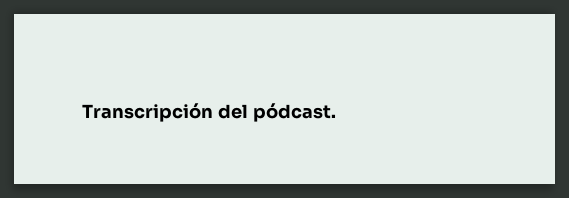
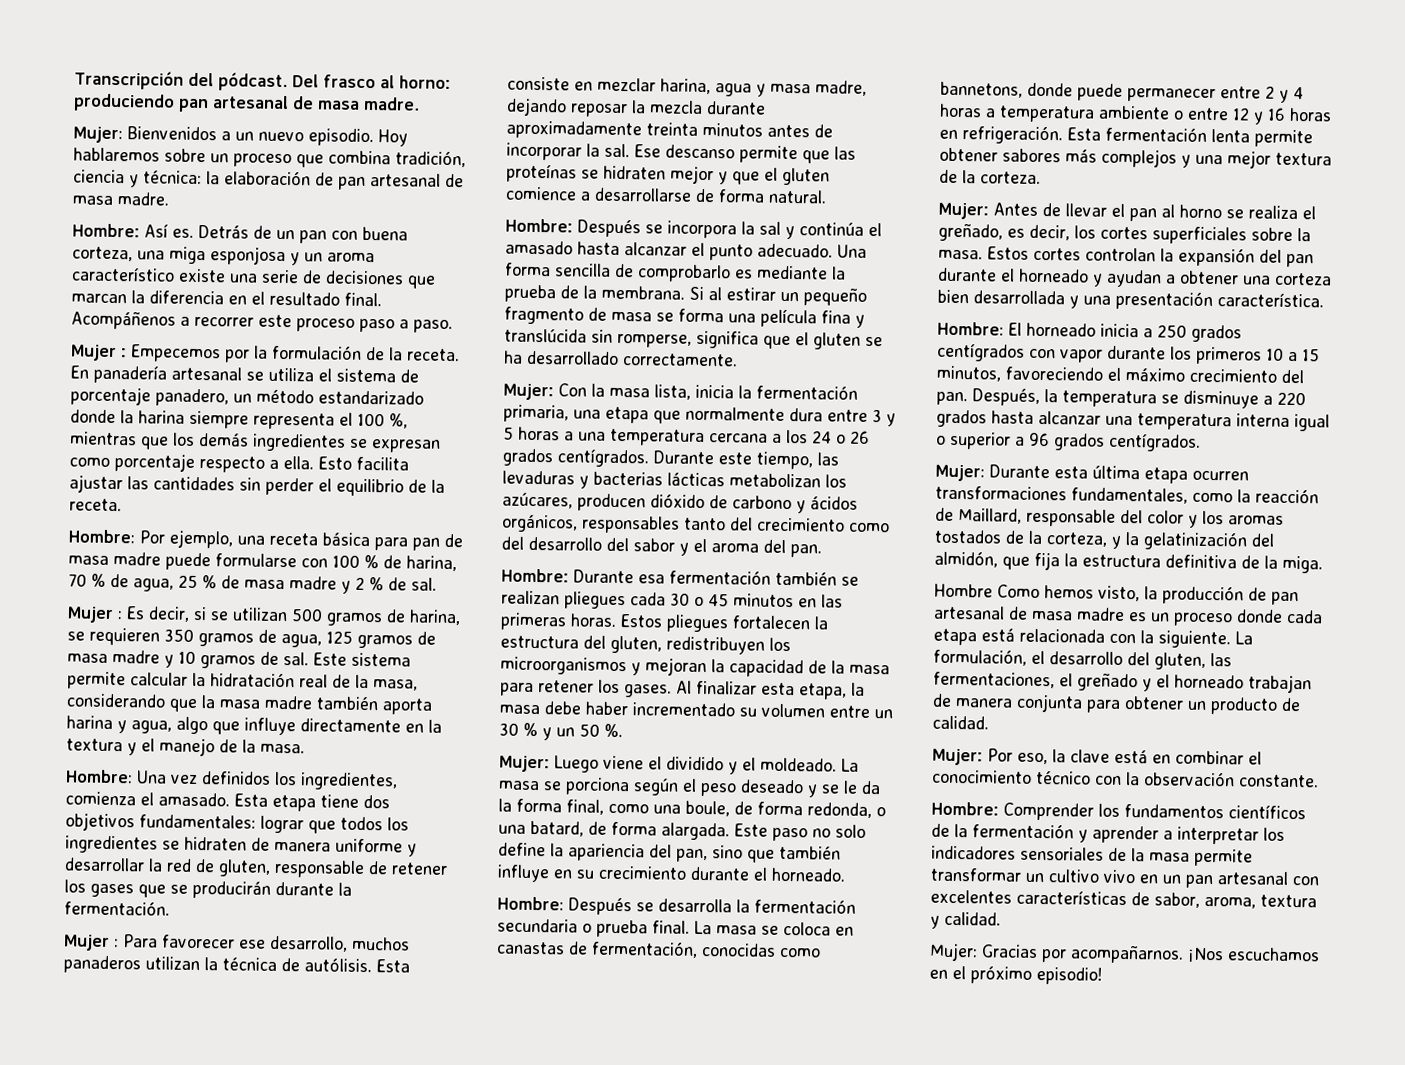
+ Del frasco al horno: produciendo pan artesanal de masa madre.
+ Mujer: Bienvenidos a un nuevo episodio. Hoy hablaremos sobre un proceso que combina tradición, ciencia y técnica: la elaboración de pan artesanal de masa madre.
+ Hombre: Así es. Detrás de un pan con buena corteza, una miga esponjosa y un aroma característico existe una serie de decisiones que marcan la diferencia en el resultado final. Acompáñenos a recorrer este proceso paso a paso.
+ Mujer : Empecemos por la formulación de la receta. En panadería artesanal se utiliza el sistema de porcentaje panadero, un método estandarizado donde la harina siempre representa el 100 %, mientras que los demás ingredientes se expresan como porcentaje respecto a ella. Esto facilita ajustar las cantidades sin perder el equilibrio de la receta.
+ Hombre: Por ejemplo, una receta básica para pan de masa madre puede formularse con 100 % de harina, 70 % de agua, 25 % de masa madre y 2 % de sal.
+ Mujer : Es decir, si se utilizan 500 gramos de harina, se requieren 350 gramos de agua, 125 gramos de masa madre y 10 gramos de sal. Este sistema permite calcular la hidratación real de la masa, considerando que la masa madre también aporta harina y agua, algo que influye directamente en la textura y el manejo de la masa.
+ Hombre: Una vez definidos los ingredientes, comienza el amasado. Esta etapa tiene dos objetivos fundamentales: lograr que todos los ingredientes se hidraten de manera uniforme y desarrollar la red de gluten, responsable de retener los gases que se producirán durante la fermentación.
+ Mujer : Para favorecer ese desarrollo, muchos panaderos utilizan la técnica de autólisis. Esta consiste en mezclar harina, agua y masa madre, dejando reposar la mezcla durante aproximadamente treinta minutos antes de incorporar la sal. Ese descanso permite que las proteínas se hidraten mejor y que el gluten comience a desarrollarse de forma natural.
+ Hombre: Después se incorpora la sal y continúa el amasado hasta alcanzar el punto adecuado. Una forma sencilla de comprobarlo es mediante la prueba de la membrana. Si al estirar un pequeño fragmento de masa se forma una película fina y translúcida sin romperse, significa que el gluten se ha desarrollado correctamente.
+ Mujer: Con la masa lista, inicia la fermentación primaria, una etapa que normalmente dura entre 3 y 5 horas a una temperatura cercana a los 24 o 26 grados centígrados. Durante este tiempo, las levaduras y bacterias lácticas metabolizan los azúcares, producen dióxido de carbono y ácidos orgánicos, responsables tanto del crecimiento como del desarrollo del sabor y el aroma del pan.
+ Hombre: Durante esa fermentación también se realizan pliegues cada 30 o 45 minutos en las primeras horas. Estos pliegues fortalecen la estructura del gluten, redistribuyen los microorganismos y mejoran la capacidad de la masa para retener los gases. Al finalizar esta etapa, la masa debe haber incrementado su volumen entre un 30 % y un 50 %.
+ Mujer: Luego viene el dividido y el moldeado. La masa se porciona según el peso deseado y se le da la forma final, como una boule, de forma redonda, o una batard, de forma alargada. Este paso no solo define la apariencia del pan, sino que también influye en su crecimiento durante el horneado.
+ Hombre: Después se desarrolla la fermentación secundaria o prueba final. La masa se coloca en canastas de fermentación, conocidas como bannetons, donde puede permanecer entre 2 y 4 horas a temperatura ambiente o entre 12 y 16 horas en refrigeración. Esta fermentación lenta permite obtener sabores más complejos y una mejor textura de la corteza.
+ Mujer: Antes de llevar el pan al horno se realiza el greñado, es decir, los cortes superficiales sobre la masa. Estos cortes controlan la expansión del pan durante el horneado y ayudan a obtener una corteza bien desarrollada y una presentación característica.
+ Hombre: El horneado inicia a 250 grados centígrados con vapor durante los primeros 10 a 15 minutos, favoreciendo el máximo crecimiento del pan. Después, la temperatura se disminuye a 220 grados hasta alcanzar una temperatura interna igual o superior a 96 grados centígrados.
+ Mujer: Durante esta última etapa ocurren transformaciones fundamentales, como la reacción de Maillard, responsable del color y los aromas tostados de la corteza, y la gelatinización del almidón, que fija la estructura definitiva de la miga.
+ Hombre Como hemos visto, la producción de pan artesanal de masa madre es un proceso donde cada etapa está relacionada con la siguiente. La formulación, el desarrollo del gluten, las fermentaciones, el greñado y el horneado trabajan de manera conjunta para obtener un producto de calidad.
+ Mujer: Por eso, la clave está en combinar el conocimiento técnico con la observación constante.
+ Hombre: Comprender los fundamentos científicos de la fermentación y aprender a interpretar los indicadores sensoriales de la masa permite transformar un cultivo vivo en un pan artesanal con excelentes características de sabor, aroma, textura y calidad.
+ Mujer: Gracias por acompañarnos. ¡Nos escuchamos en el próximo episodio!

